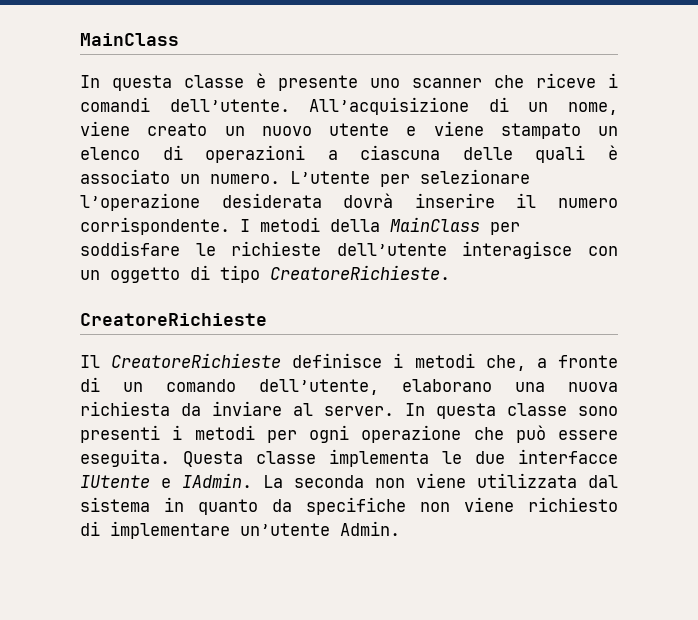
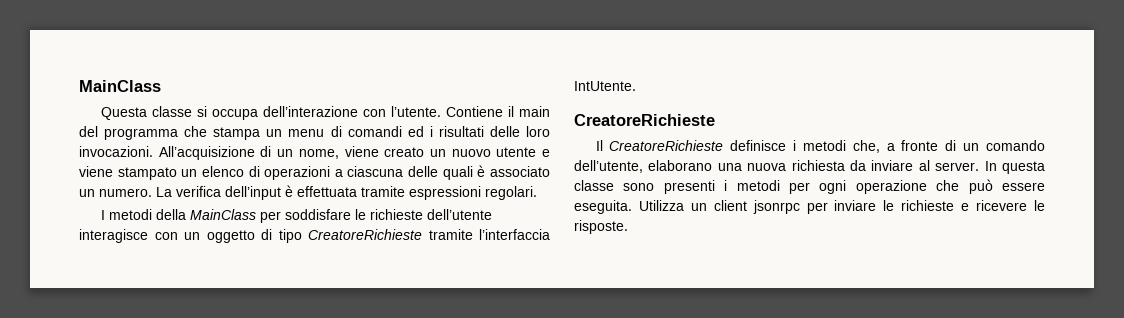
- In questa classe è presente uno scanner che riceve i comandi dell’utente.
+ Questa classe si occupa dell’interazione con l’utente. Contiene il main del programma che stampa un menu di comandi ed i risultati delle loro invocazioni.
- L’utente per selezionare l’operazione desiderata dovrà inserire il numero corrispondente. I metodi della MainClass per soddisfare le richieste dell’utente interagisce con un oggetto di tipo CreatoreRichieste.
+ La verifica dell’input è effettuata tramite espressioni regolari.
+ I metodi della MainClass per soddisfare le richieste dell’utente interagisce con un oggetto di tipo CreatoreRichieste tramite l’interfaccia IntUtente.
- Questa classe implementa le due interfacce IUtente e IAdmin. La seconda non viene utilizzata dal sistema in quanto da specifiche non viene richiesto di implementare un’utente Admin.
+ Utilizza un client jsonrpc per inviare le richieste e ricevere le risposte.

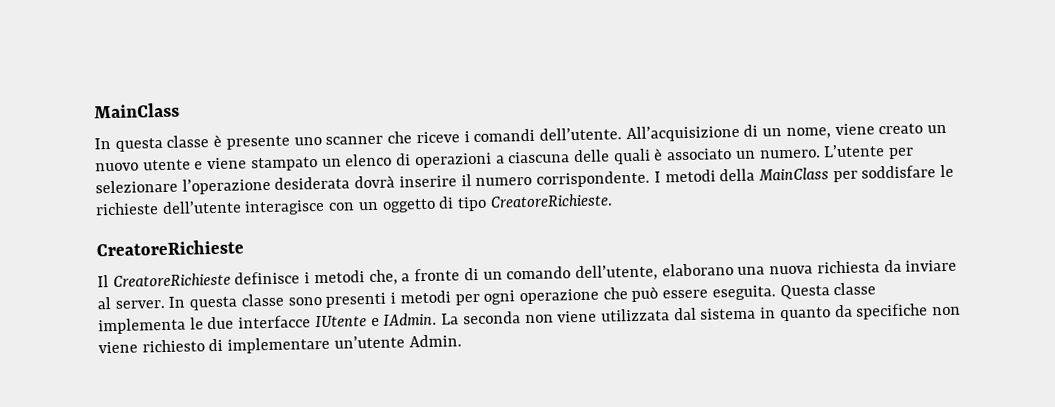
- Questa classe si occupa dell’interazione con l’utente. Contiene il main del programma che stampa un menu di comandi ed i risultati delle loro invocazioni.
+ In questa classe è presente uno scanner che riceve i comandi dell’utente.
- La verifica dell’input è effettuata tramite espressioni regolari.
- I metodi della MainClass per soddisfare le richieste dell’utente interagisce con un oggetto di tipo CreatoreRichieste tramite l’interfaccia IntUtente.
+ L’utente per selezionare l’operazione desiderata dovrà inserire il numero corrispondente. I metodi della MainClass per soddisfare le richieste dell’utente interagisce con un oggetto di tipo CreatoreRichieste.
- Utilizza un client jsonrpc per inviare le richieste e ricevere le risposte.
+ Questa classe implementa le due interfacce IUtente e IAdmin. La seconda non viene utilizzata dal sistema in quanto da specifiche non viene richiesto di implementare un’utente Admin.

